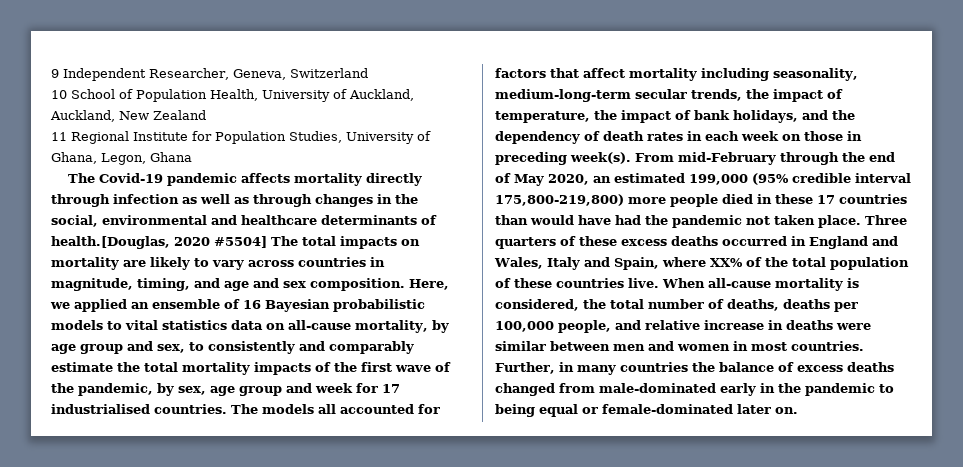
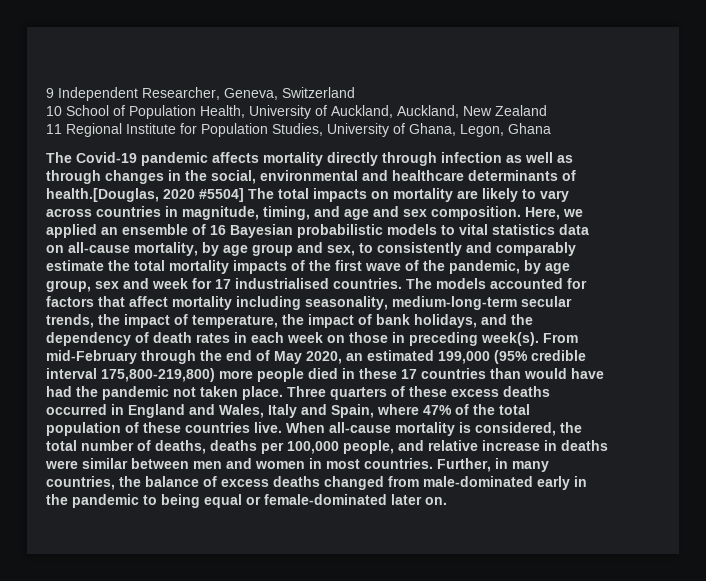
- Here, we applied an ensemble of 16 Bayesian probabilistic models to vital statistics data on all-cause mortality, by age group and sex, to consistently and comparably estimate the total mortality impacts of the first wave of the pandemic, by sex, age group and week for 17 industrialised countries.
+ Here, we applied an ensemble of 16 Bayesian probabilistic models to vital statistics data on all-cause mortality, by age group and sex, to consistently and comparably estimate the total mortality impacts of the first wave of the pandemic, by age group, sex and week for 17 industrialised countries.
- The models all accounted for factors that affect mortality including seasonality, medium-long-term secular trends, the impact of temperature, the impact of bank holidays, and the dependency of death rates in each week on those in preceding week(s).
+ The models accounted for factors that affect mortality including seasonality, medium-long-term secular trends, the impact of temperature, the impact of bank holidays, and the dependency of death rates in each week on those in preceding week(s).
- Three quarters of these excess deaths occurred in England and Wales, Italy and Spain, where XX% of the total population of these countries live.
+ Three quarters of these excess deaths occurred in England and Wales, Italy and Spain, where 47% of the total population of these countries live.
- Further, in many countries the balance of excess deaths changed from male-dominated early in the pandemic to being equal or female-dominated later on.
+ Further, in many countries, the balance of excess deaths changed from male-dominated early in the pandemic to being equal or female-dominated later on.

